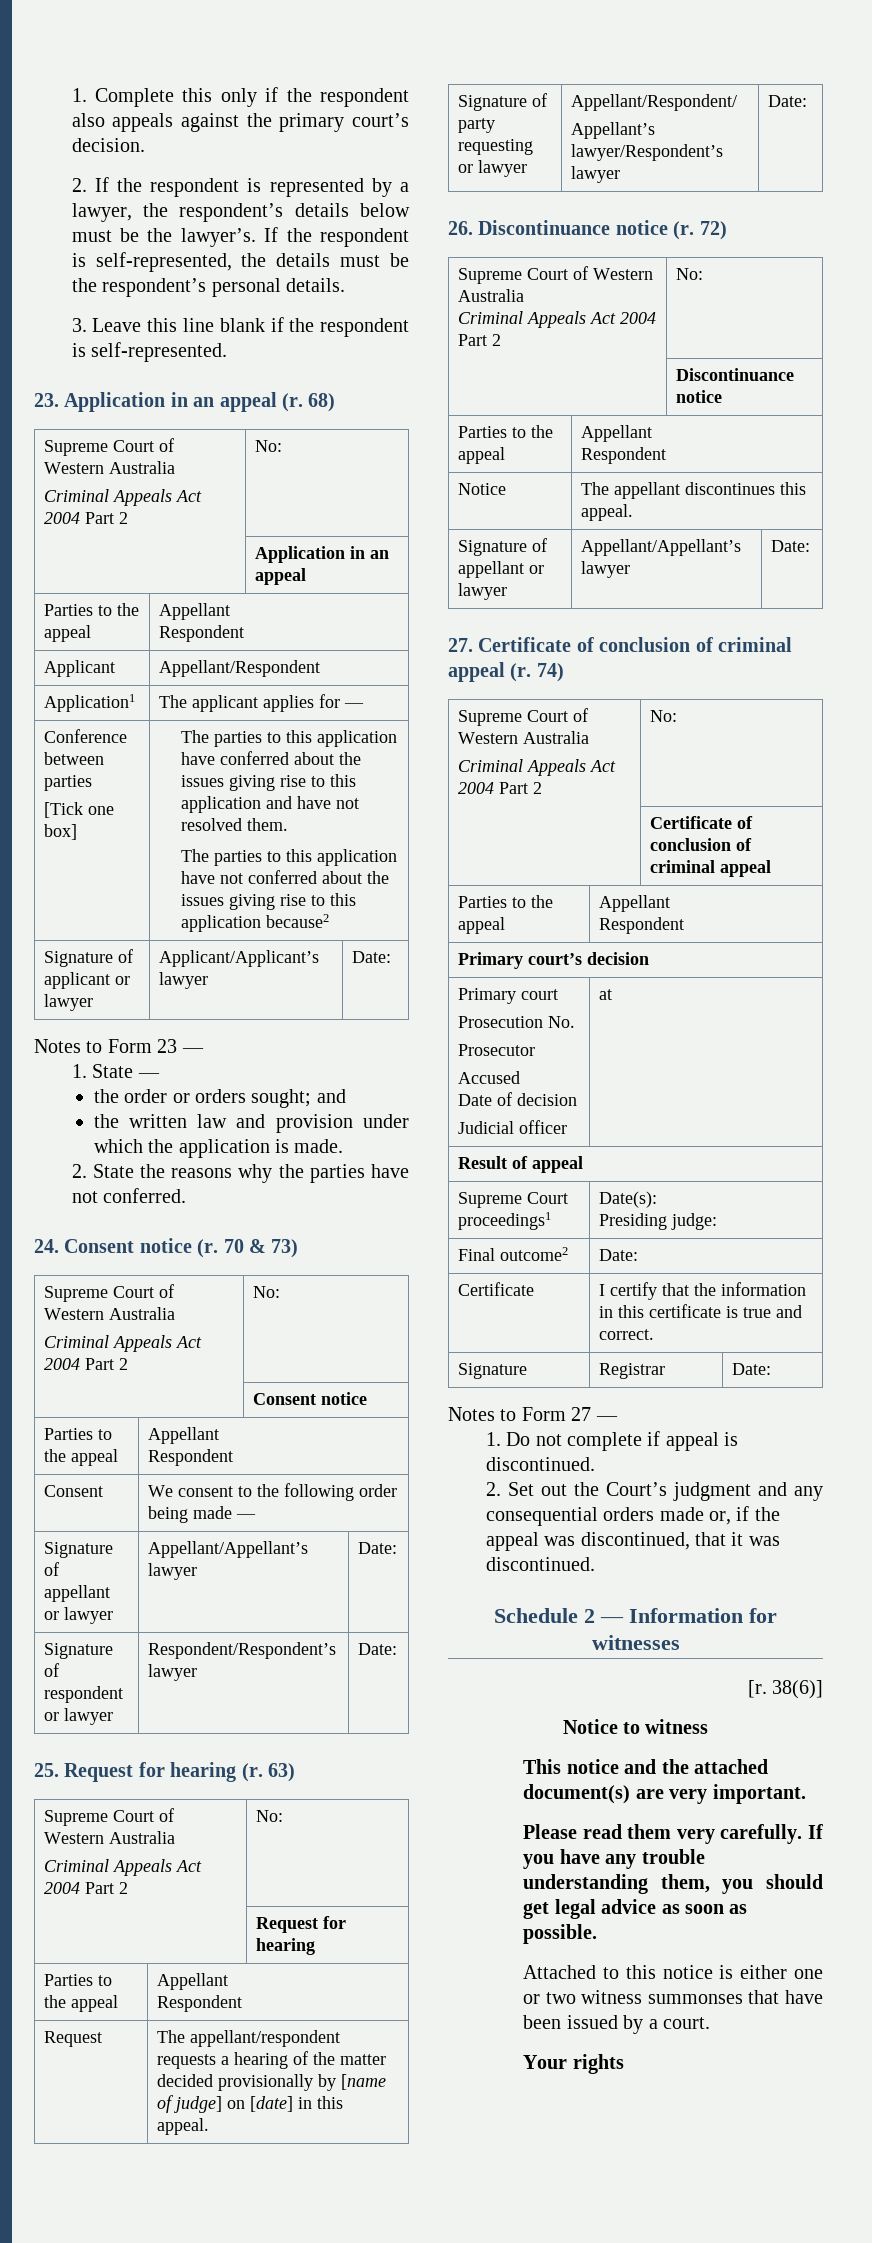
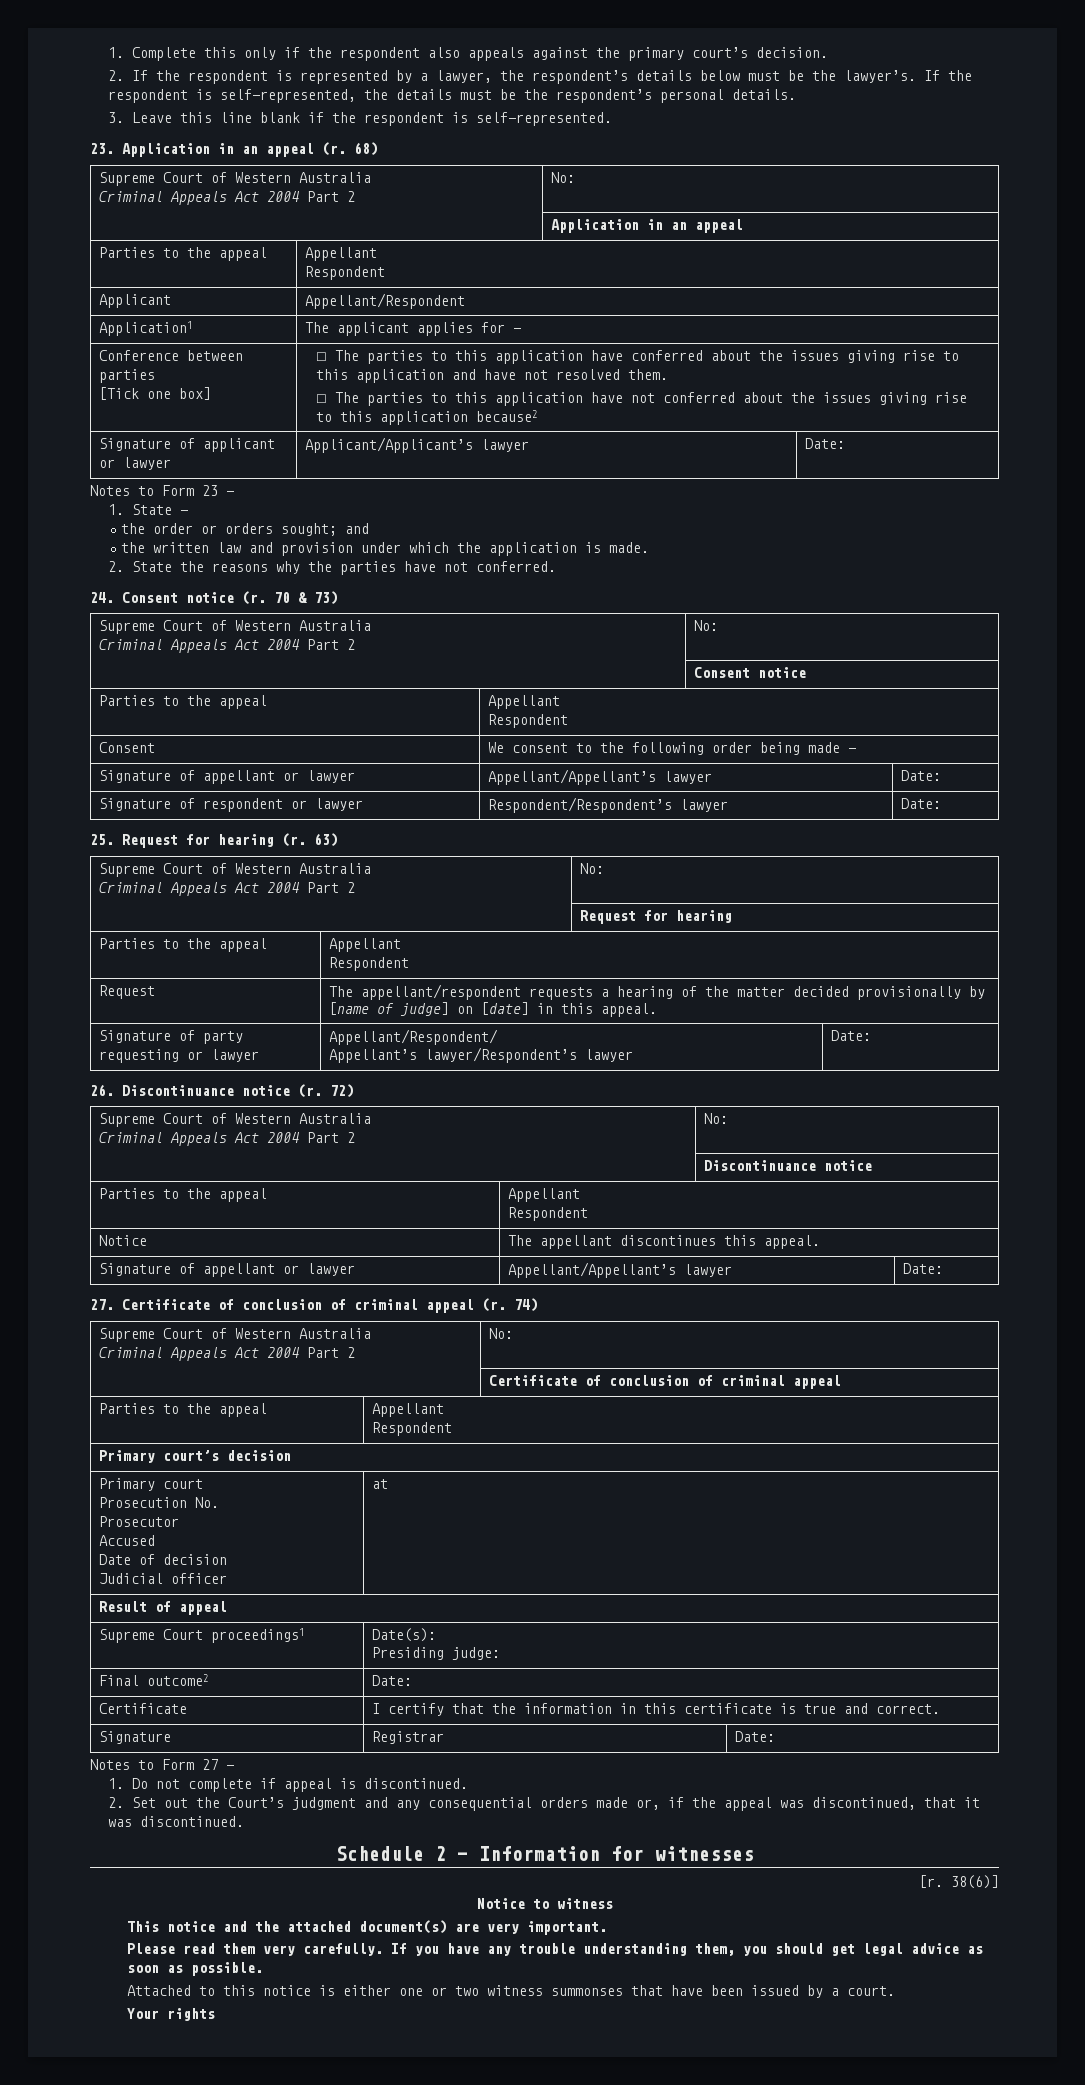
- The parties to this application have conferred about the issues giving rise to this application and have not resolved them.
+ ☐ The parties to this application have conferred about the issues giving rise to this application and have not resolved them.
- The parties to this application have not conferred about the issues giving rise to this application because2
+ ☐ The parties to this application have not conferred about the issues giving rise to this application because2

